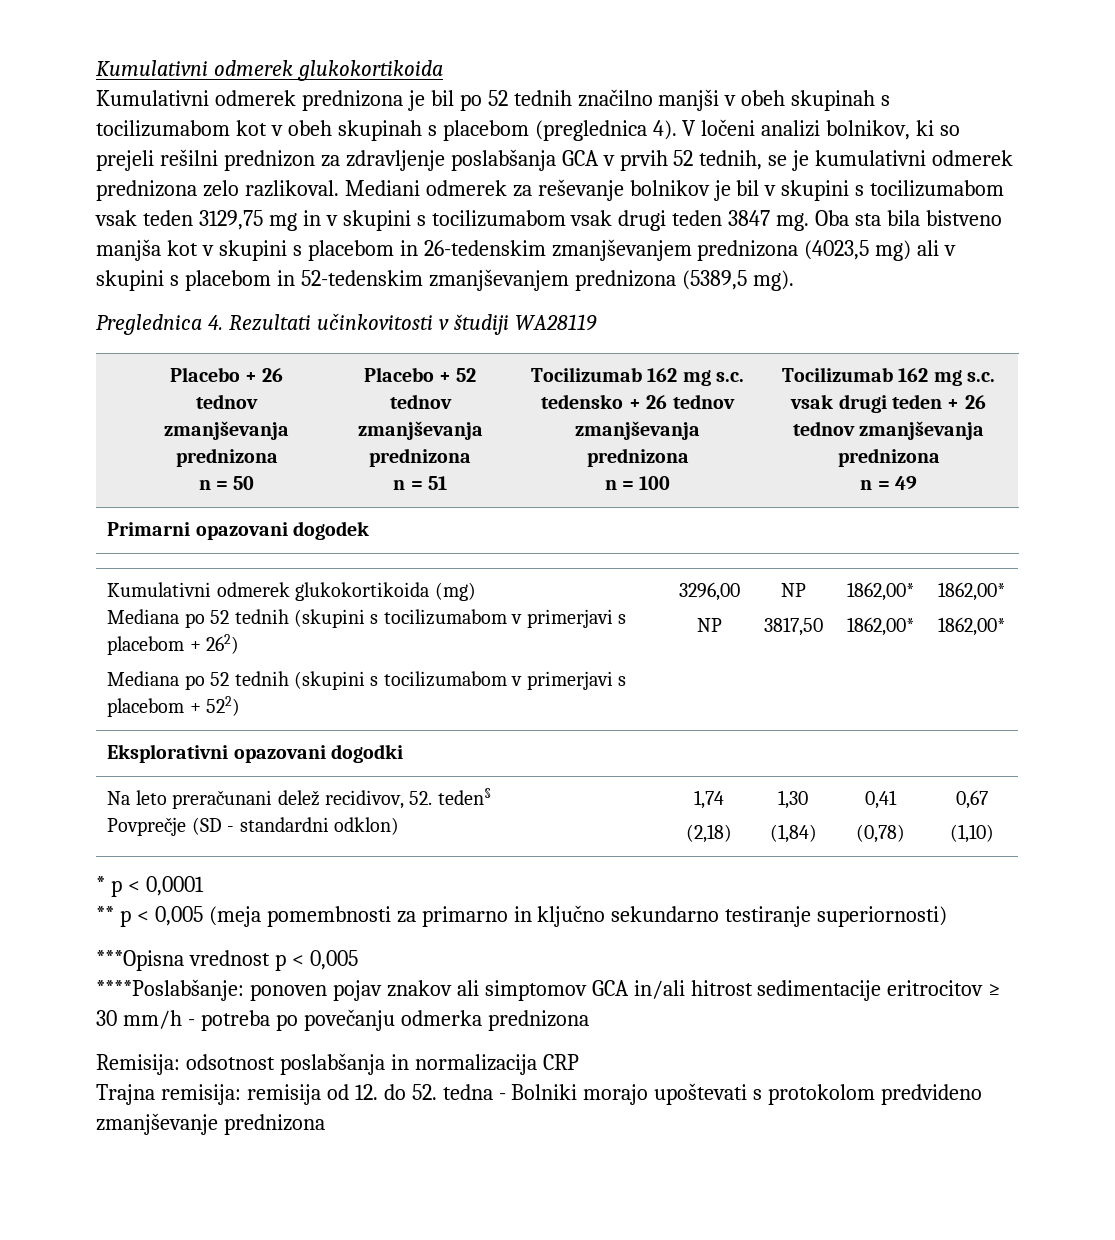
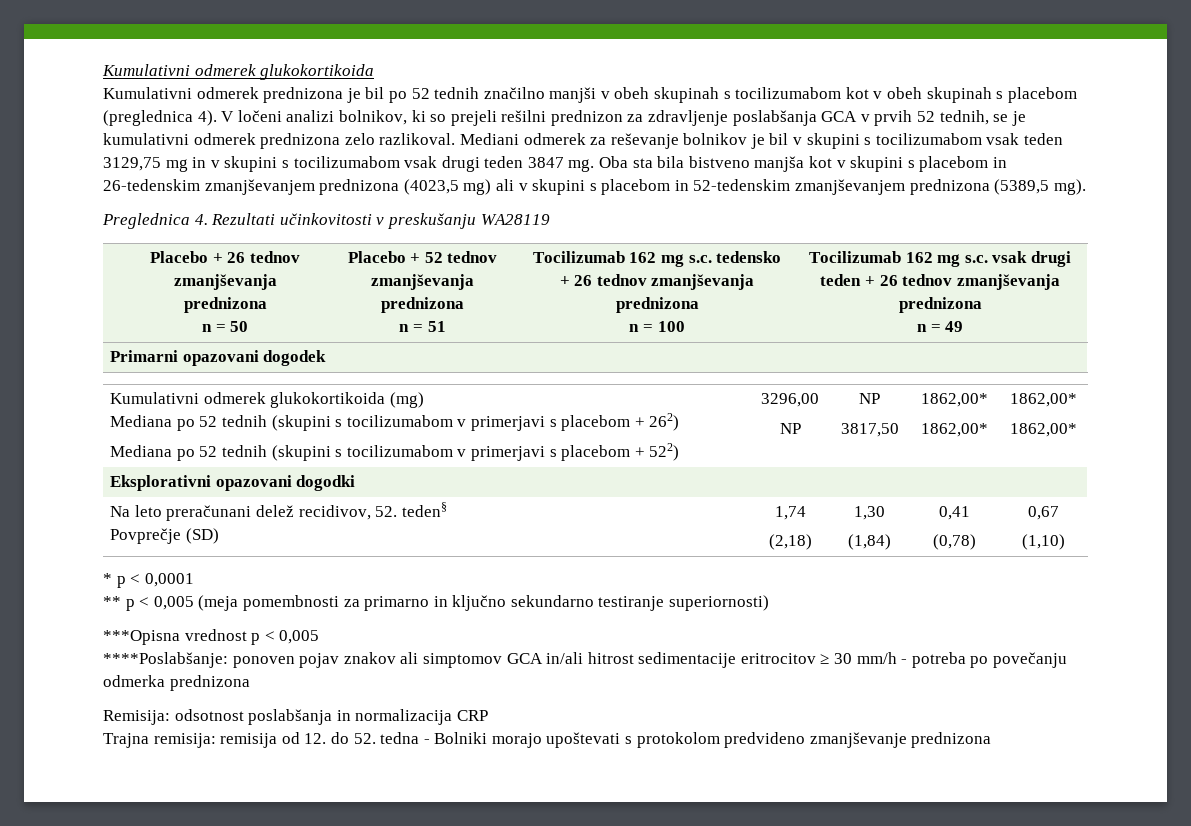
- Preglednica 4. Rezultati učinkovitosti v študiji WA28119
+ Preglednica 4. Rezultati učinkovitosti v preskušanju WA28119
  Na leto preračunani delež recidivov, 52. teden§
- Povprečje (SD - standardni odklon) | 1,74
+ Povprečje (SD) | 1,74

